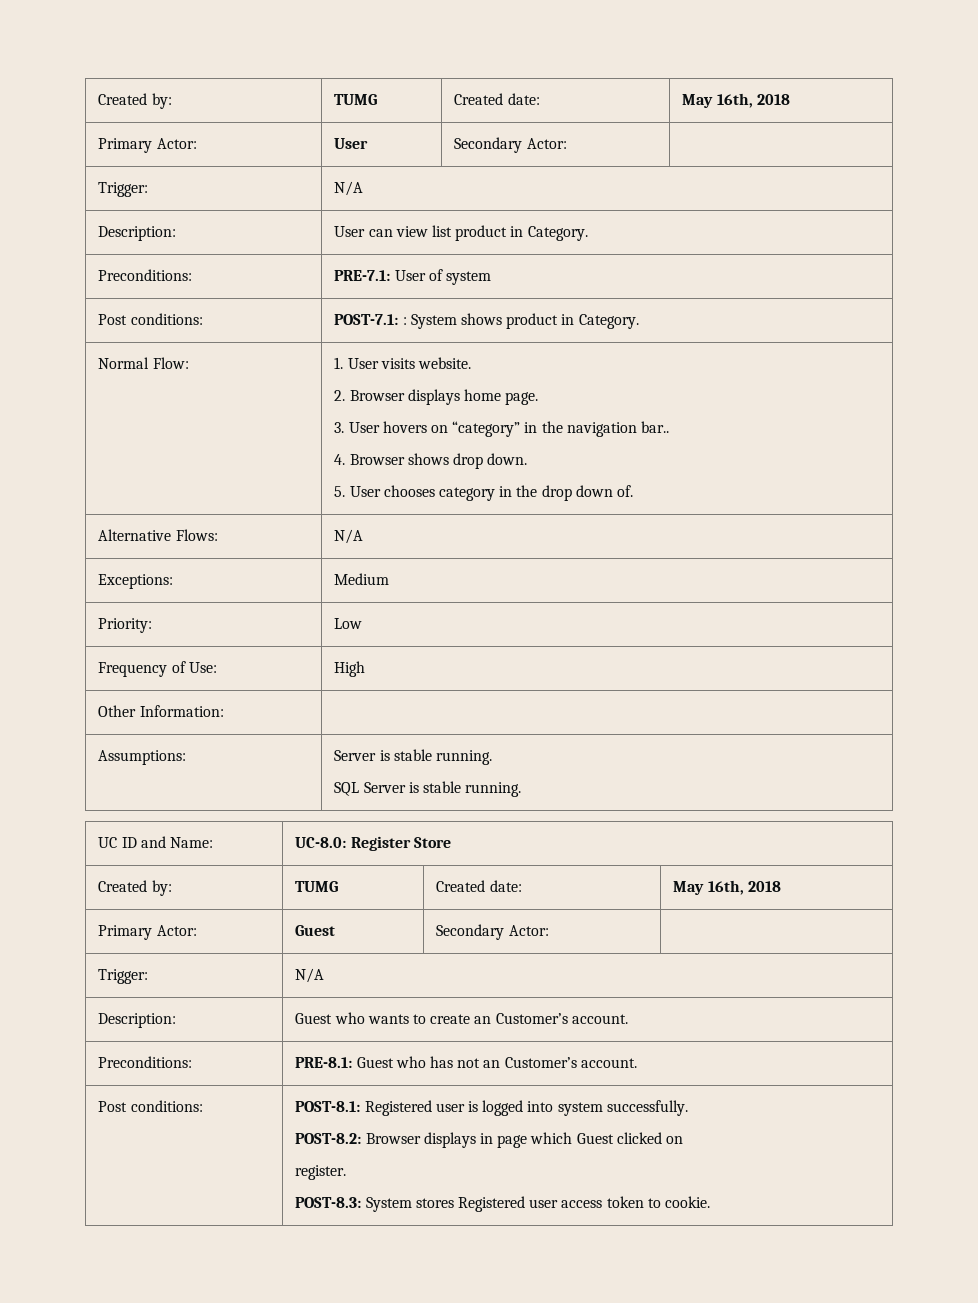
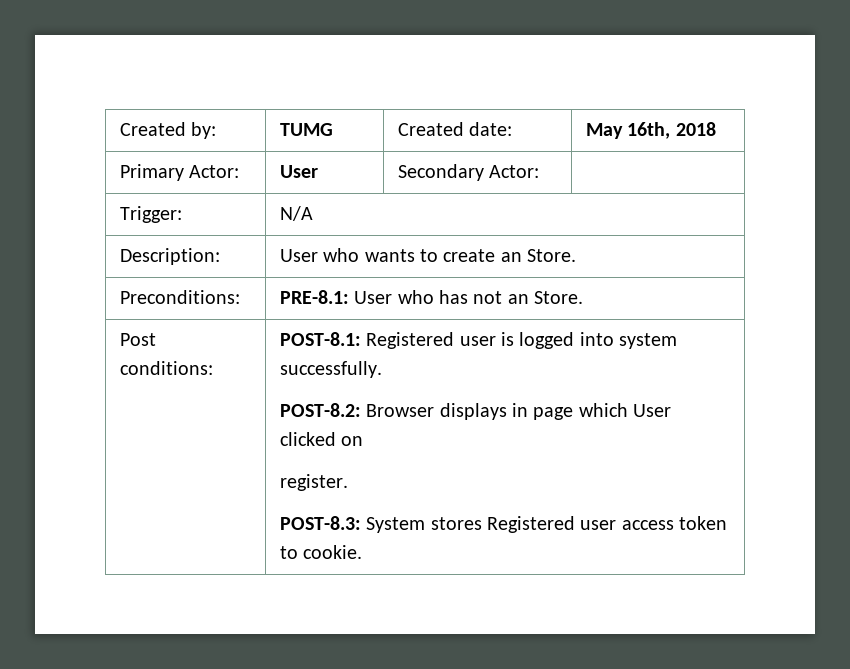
- Description: | User can view list product in Category.
- Preconditions: | PRE-7.1: User of system
- Post conditions: | POST-7.1: : System shows product in Category.
- Normal Flow: | 1. User visits website.
- 2. Browser displays home page.
- 3. User hovers on “category” in the navigation bar..
- 4. Browser shows drop down.
- 5. User chooses category in the drop down of.
- Alternative Flows: | N/A
- Exceptions: | Medium
- Priority: | Low
- Frequency of Use: | High
- Other Information: |
- Assumptions: | Server is stable running.
- SQL Server is stable running.
- UC ID and Name: | UC-8.0: Register Store
- Created by: | TUMG | Created date: | May 16th, 2018
- Primary Actor: | Guest | Secondary Actor: |
- Trigger: | N/A
- Description: | Guest who wants to create an Customer’s account.
+ Description: | User who wants to create an Store.
- Preconditions: | PRE-8.1: Guest who has not an Customer’s account.
+ Preconditions: | PRE-8.1: User who has not an Store.
  Post conditions: | POST-8.1: Registered user is logged into system successfully.
- POST-8.2: Browser displays in page which Guest clicked on
+ POST-8.2: Browser displays in page which User clicked on

